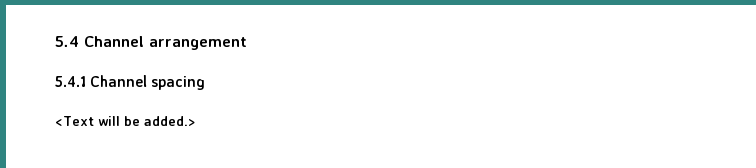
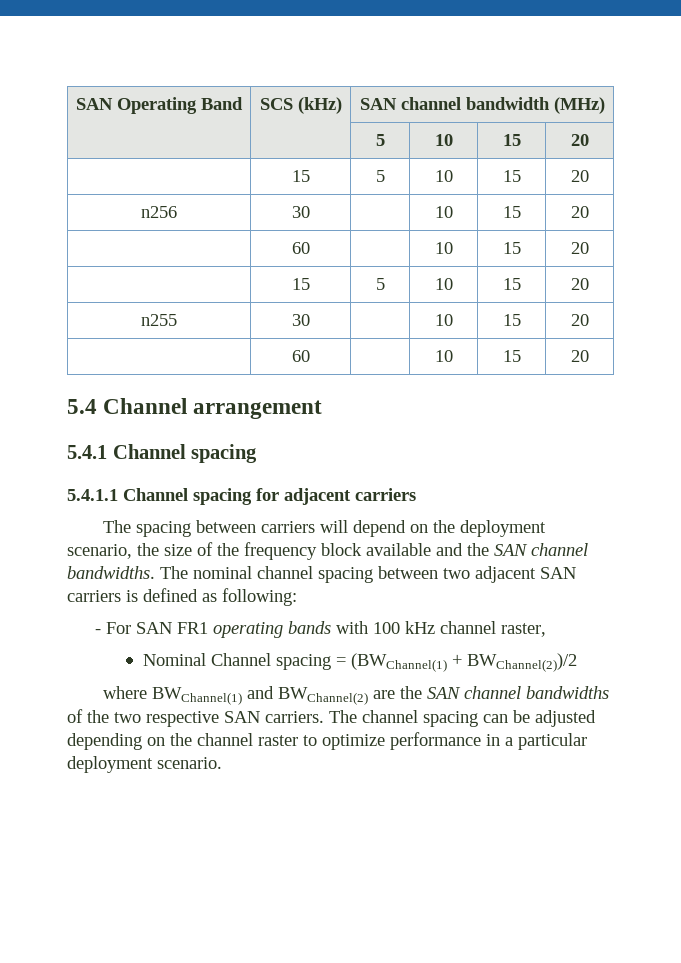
+ SAN Operating Band | SCS (kHz) | SAN channel bandwidth (MHz)
+ | | 5 | 10 | 15 | 20
+ | 15 | 5 | 10 | 15 | 20
+ n256 | 30 | | 10 | 15 | 20
+ | 60 | | 10 | 15 | 20
+ | 15 | 5 | 10 | 15 | 20
+ n255 | 30 | | 10 | 15 | 20
+ | 60 | | 10 | 15 | 20
- <Text will be added.>
+ 5.4.1.1 Channel spacing for adjacent carriers
+ The spacing between carriers will depend on the deployment scenario, the size of the frequency block available and the SAN channel bandwidths. The nominal channel spacing between two adjacent SAN carriers is defined as following:
+ - For SAN FR1 operating bands with 100 kHz channel raster,
+ Nominal Channel spacing = (BWChannel(1) + BWChannel(2))/2
+ where BWChannel(1) and BWChannel(2) are the SAN channel bandwidths of the two respective SAN carriers. The channel spacing can be adjusted depending on the channel raster to optimize performance in a particular deployment scenario.

